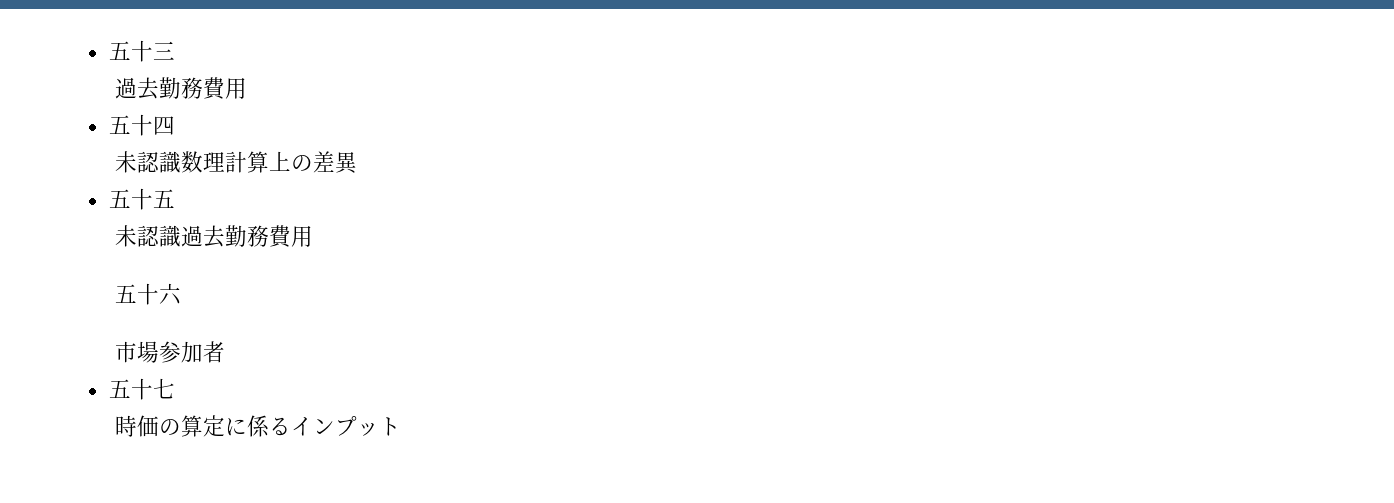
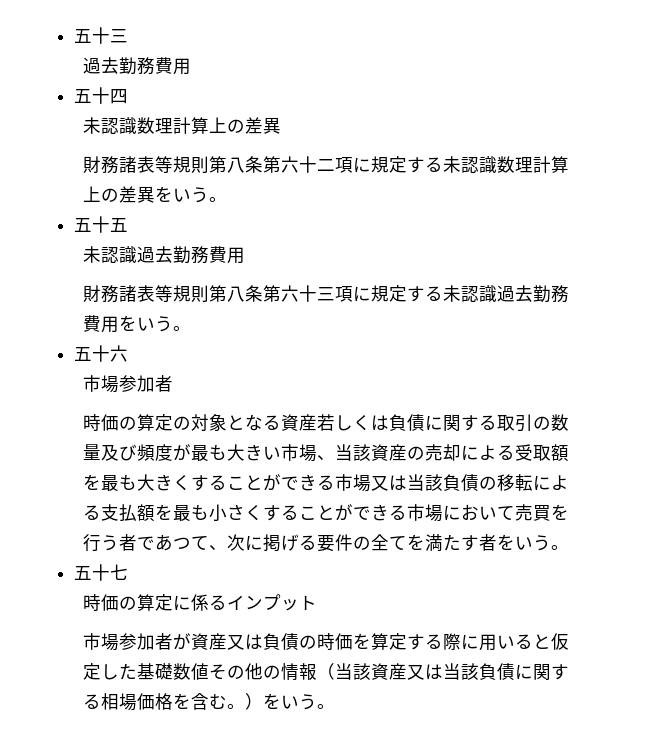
+ 財務諸表等規則第八条第六十二項に規定する未認識数理計算上の差異をいう。
+ 財務諸表等規則第八条第六十三項に規定する未認識過去勤務費用をいう。
  五十六
  市場参加者
+ 時価の算定の対象となる資産若しくは負債に関する取引の数量及び頻度が最も大きい市場、当該資産の売却による受取額を最も大きくすることができる市場又は当該負債の移転による支払額を最も小さくすることができる市場において売買を行う者であつて、次に掲げる要件の全てを満たす者をいう。
+ 市場参加者が資産又は負債の時価を算定する際に用いると仮定した基礎数値その他の情報（当該資産又は当該負債に関する相場価格を含む。）をいう。

